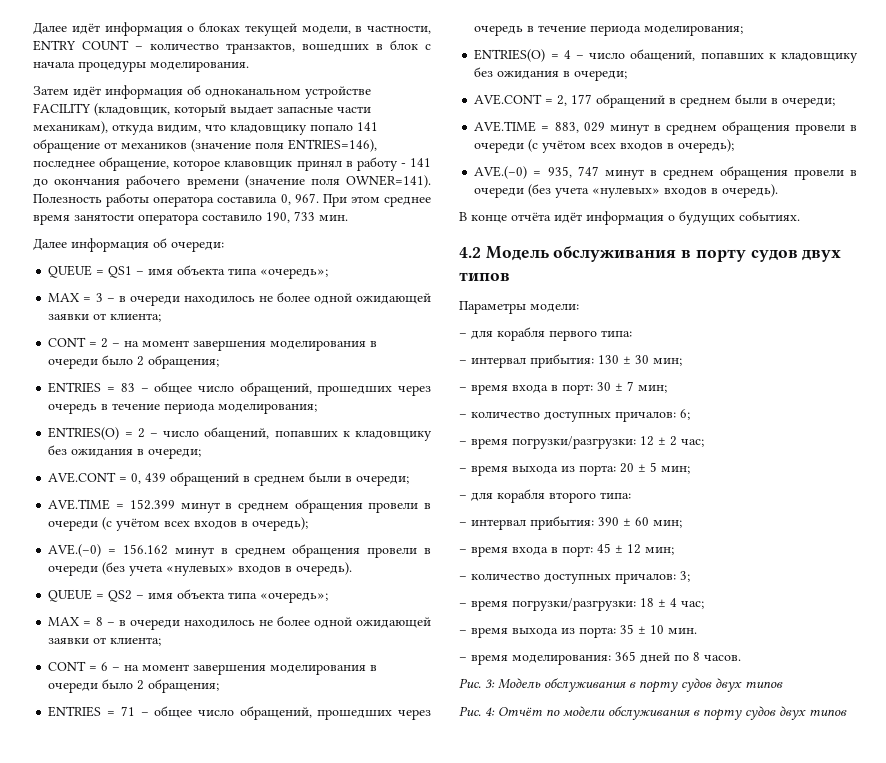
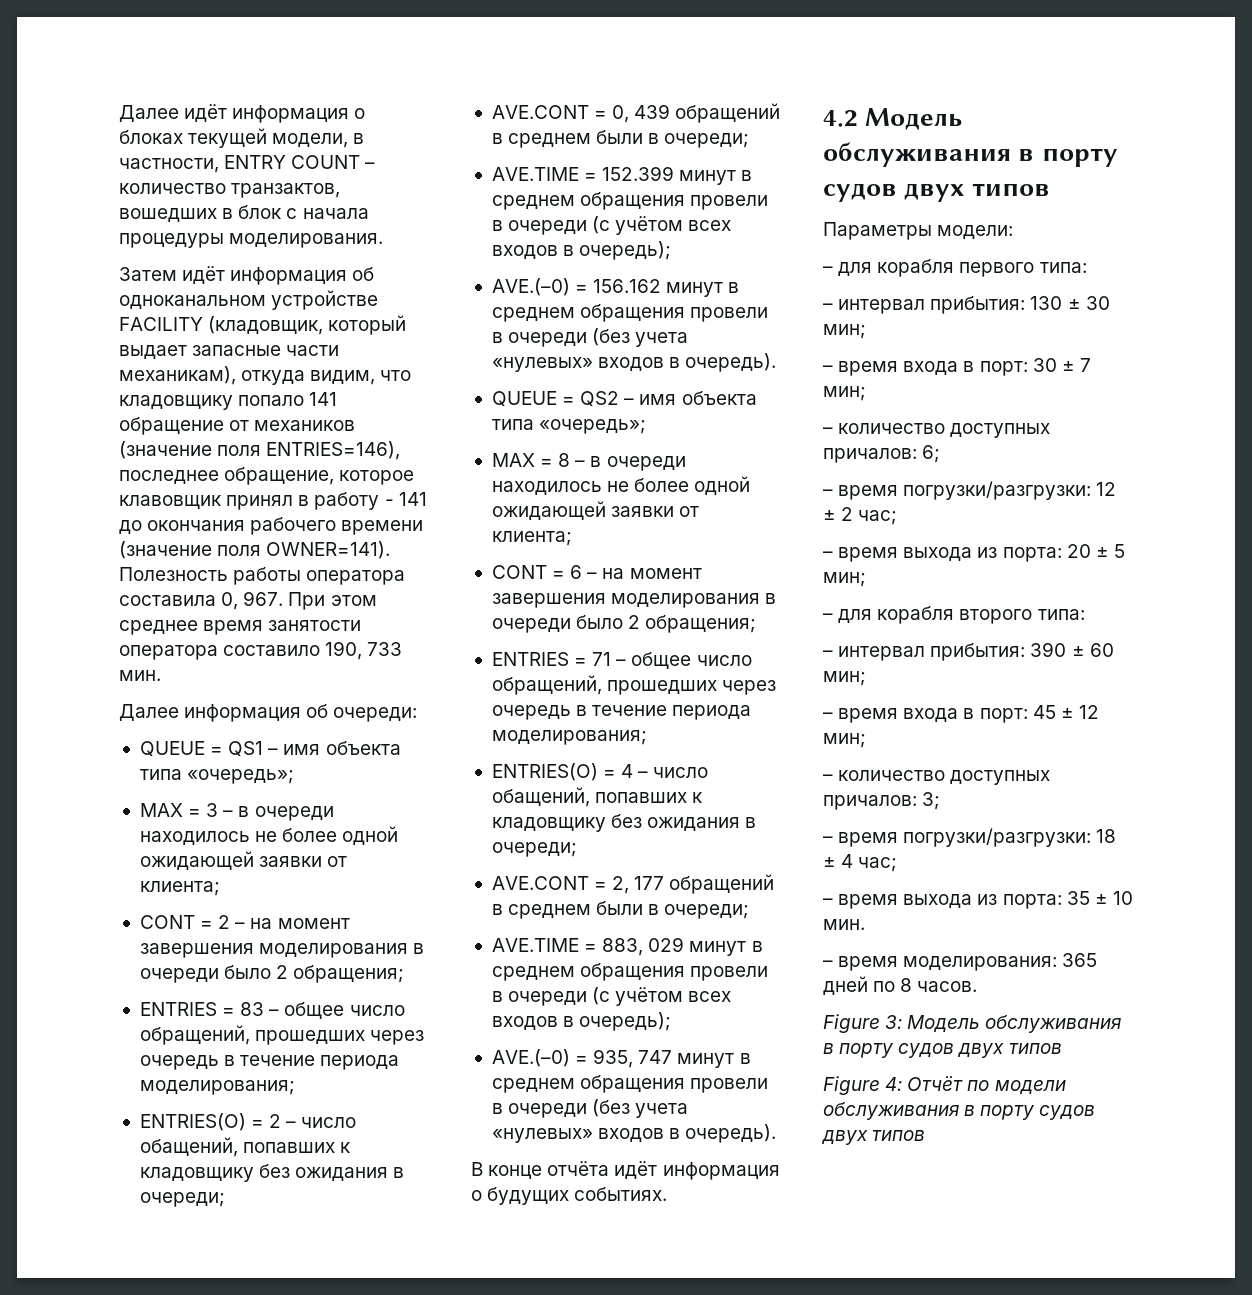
- Рис. 3: Модель обслуживания в порту судов двух типов
+ Figure 3: Модель обслуживания в порту судов двух типов
- Рис. 4: Отчёт по модели обслуживания в порту судов двух типов
+ Figure 4: Отчёт по модели обслуживания в порту судов двух типов

